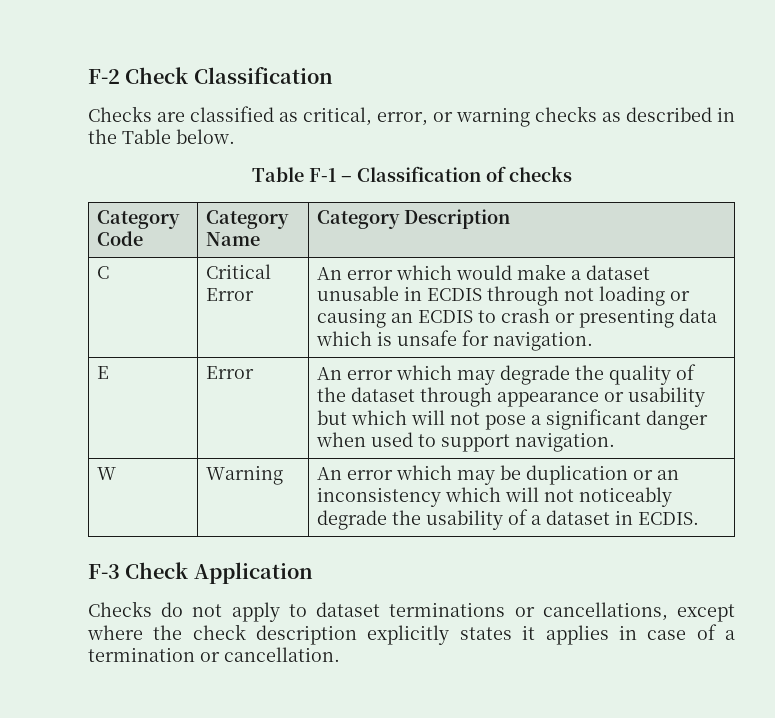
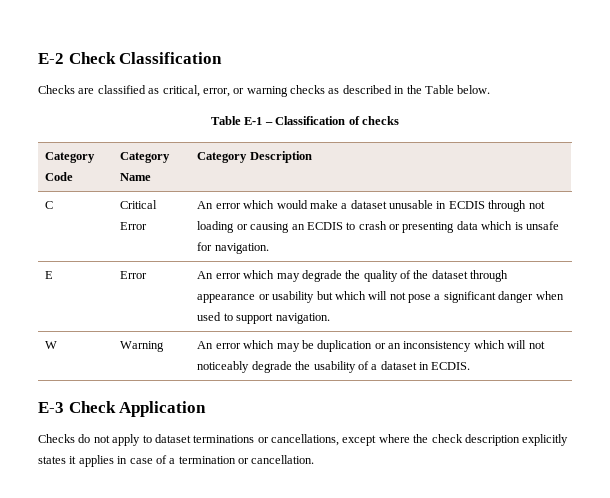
- F-2 Check Classification
+ E-2 Check Classification
- Table F-1 – Classification of checks
+ Table E-1 – Classification of checks
- F-3 Check Application
+ E-3 Check Application

